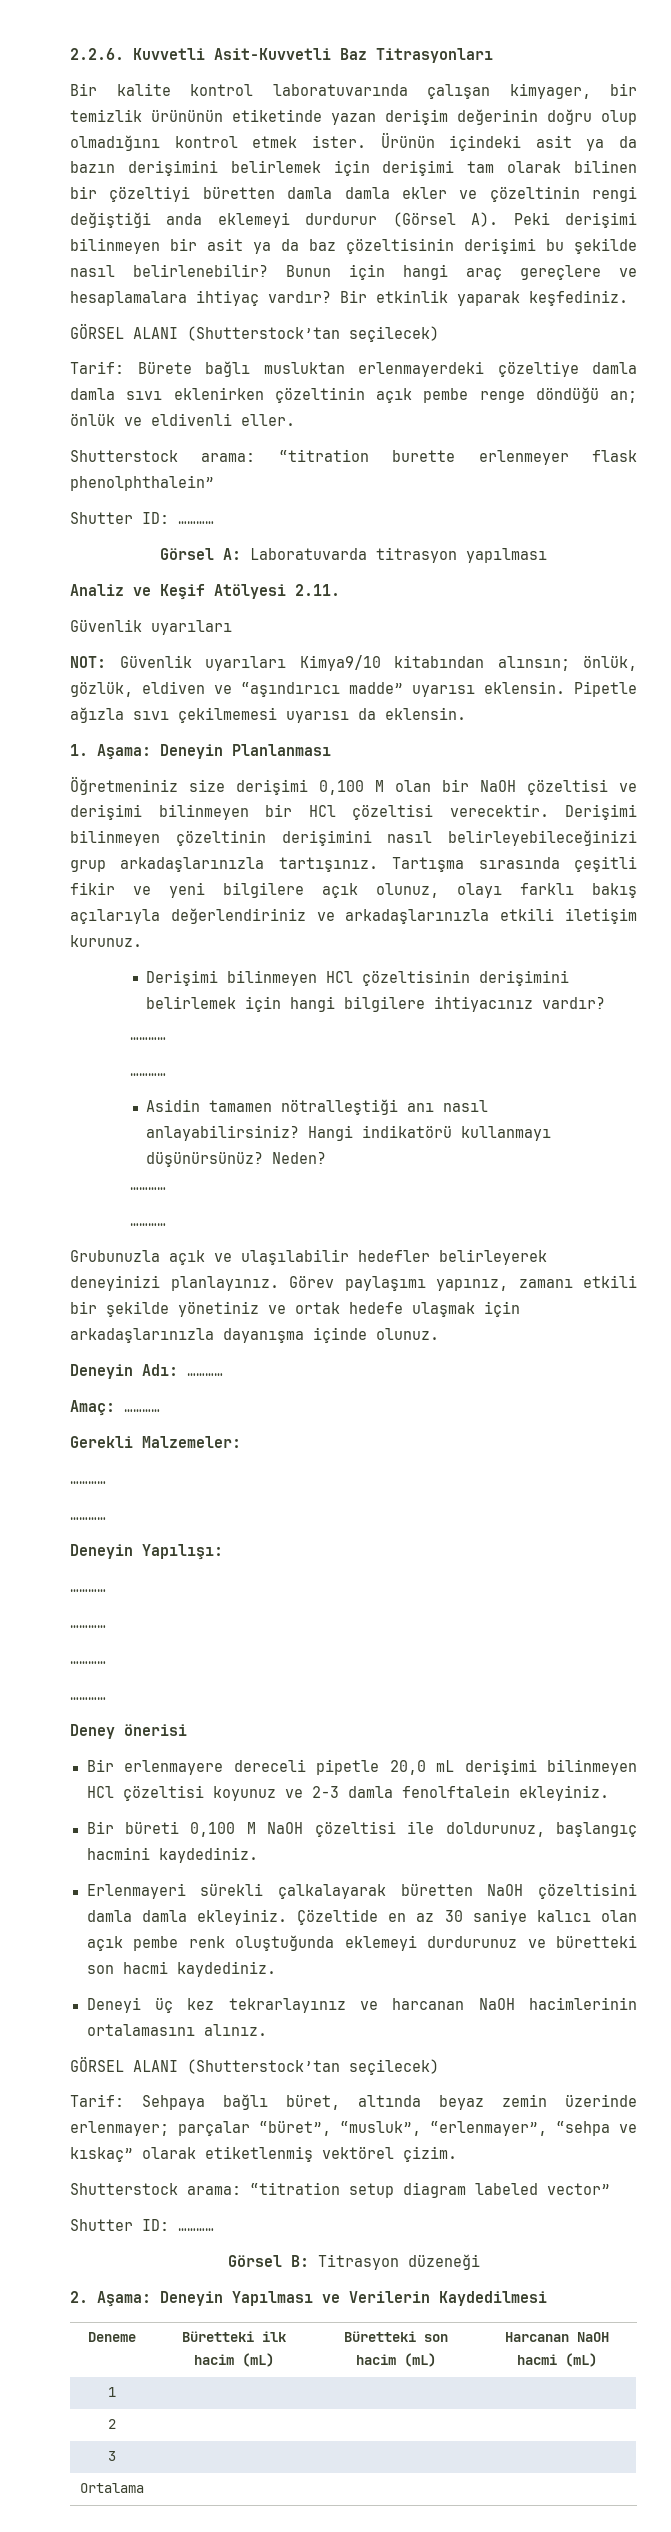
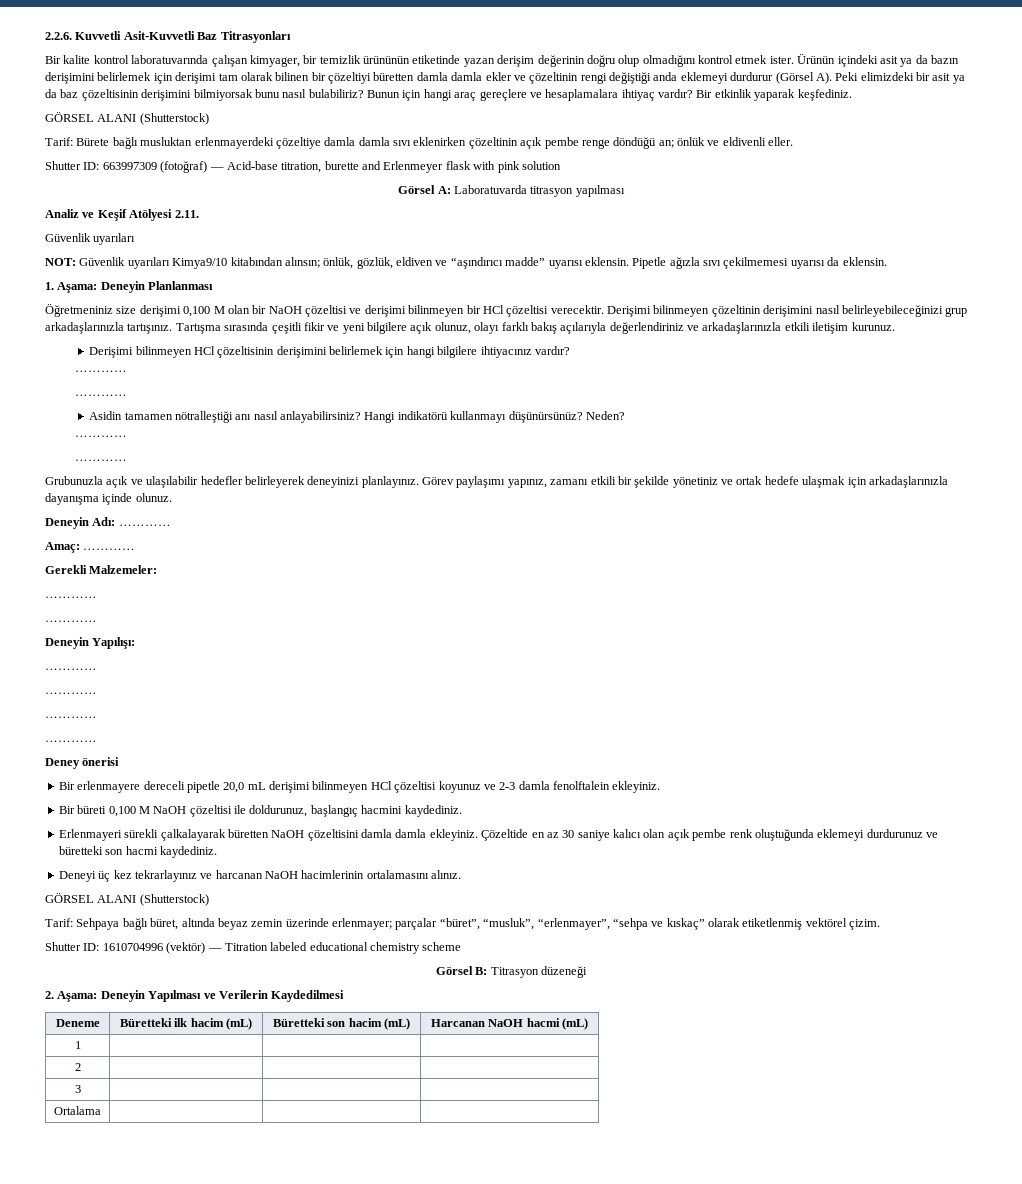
- Ürünün içindeki asit ya da bazın derişimini belirlemek için derişimi tam olarak bilinen bir çözeltiyi büretten damla damla ekler ve çözeltinin rengi değiştiği anda eklemeyi durdurur (Görsel A). Peki derişimi bilinmeyen bir asit ya da baz çözeltisinin derişimi bu şekilde nasıl belirlenebilir?
+ Ürünün içindeki asit ya da bazın derişimini belirlemek için derişimi tam olarak bilinen bir çözeltiyi büretten damla damla ekler ve çözeltinin rengi değiştiği anda eklemeyi durdurur (Görsel A). Peki elimizdeki bir asit ya da baz çözeltisinin derişimini bilmiyorsak bunu nasıl bulabiliriz?
  Bir etkinlik yaparak keşfediniz.
- GÖRSEL ALANI (Shutterstock’tan seçilecek)
+ GÖRSEL ALANI (Shutterstock)
- Shutterstock arama: “titration burette erlenmeyer flask phenolphthalein”
- Shutter ID: …………
+ Shutter ID: 663997309 (fotoğraf) — Acid-base titration, burette and Erlenmeyer flask with pink solution
  Deneyi üç kez tekrarlayınız ve harcanan NaOH hacimlerinin ortalamasını alınız.
- GÖRSEL ALANI (Shutterstock’tan seçilecek)
+ GÖRSEL ALANI (Shutterstock)
- Shutterstock arama: “titration setup diagram labeled vector”
- Shutter ID: …………
+ Shutter ID: 1610704996 (vektör) — Titration labeled educational chemistry scheme

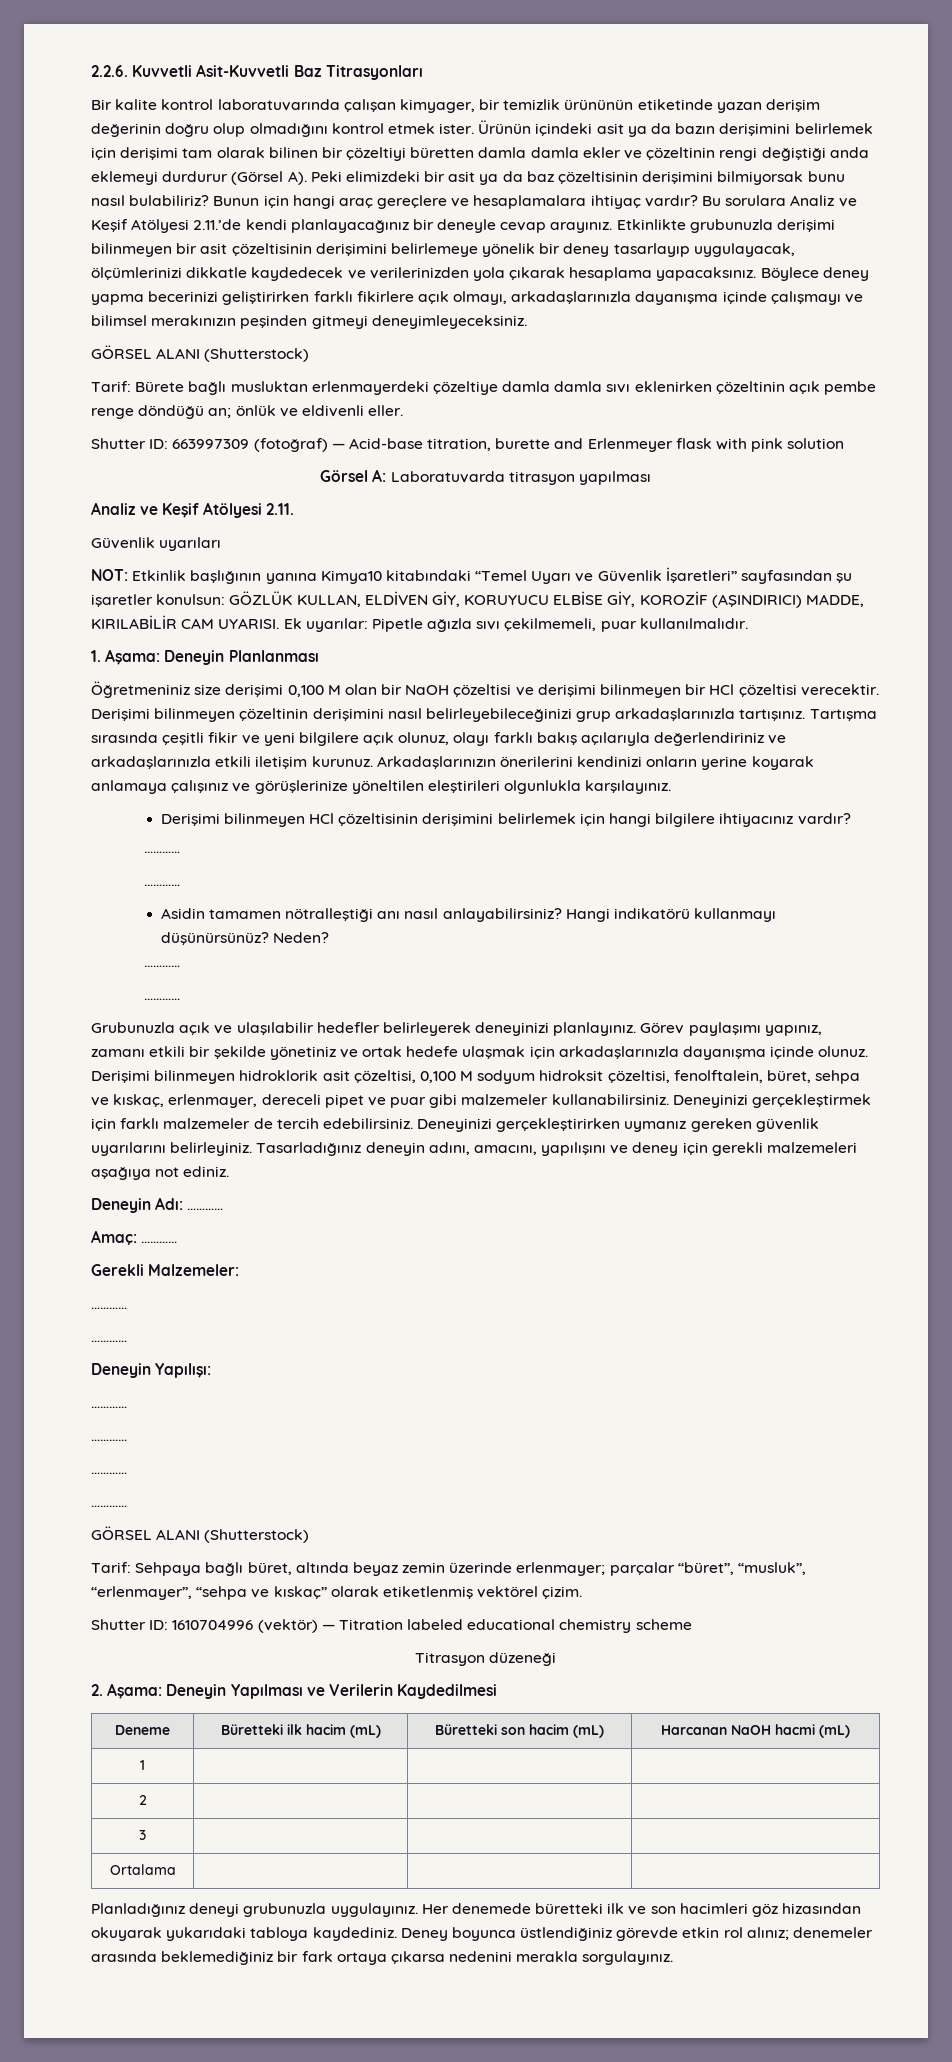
- Bir etkinlik yaparak keşfediniz.
+ Bu sorulara Analiz ve Keşif Atölyesi 2.11.’de kendi planlayacağınız bir deneyle cevap arayınız. Etkinlikte grubunuzla derişimi bilinmeyen bir asit çözeltisinin derişimini belirlemeye yönelik bir deney tasarlayıp uygulayacak, ölçümlerinizi dikkatle kaydedecek ve verilerinizden yola çıkarak hesaplama yapacaksınız. Böylece deney yapma becerinizi geliştirirken farklı fikirlere açık olmayı, arkadaşlarınızla dayanışma içinde çalışmayı ve bilimsel merakınızın peşinden gitmeyi deneyimleyeceksiniz.
- NOT: Güvenlik uyarıları Kimya9/10 kitabından alınsın; önlük, gözlük, eldiven ve “aşındırıcı madde” uyarısı eklensin. Pipetle ağızla sıvı çekilmemesi uyarısı da eklensin.
+ NOT: Etkinlik başlığının yanına Kimya10 kitabındaki “Temel Uyarı ve Güvenlik İşaretleri” sayfasından şu işaretler konulsun: GÖZLÜK KULLAN, ELDİVEN GİY, KORUYUCU ELBİSE GİY, KOROZİF (AŞINDIRICI) MADDE, KIRILABİLİR CAM UYARISI. Ek uyarılar: Pipetle ağızla sıvı çekilmemeli, puar kullanılmalıdır.
+ Arkadaşlarınızın önerilerini kendinizi onların yerine koyarak anlamaya çalışınız ve görüşlerinize yöneltilen eleştirileri olgunlukla karşılayınız.
+ Derişimi bilinmeyen hidroklorik asit çözeltisi, 0,100 M sodyum hidroksit çözeltisi, fenolftalein, büret, sehpa ve kıskaç, erlenmayer, dereceli pipet ve puar gibi malzemeler kullanabilirsiniz. Deneyinizi gerçekleştirmek için farklı malzemeler de tercih edebilirsiniz. Deneyinizi gerçekleştirirken uymanız gereken güvenlik uyarılarını belirleyiniz. Tasarladığınız deneyin adını, amacını, yapılışını ve deney için gerekli malzemeleri aşağıya not ediniz.
- Deney önerisi
- Bir erlenmayere dereceli pipetle 20,0 mL derişimi bilinmeyen HCl çözeltisi koyunuz ve 2-3 damla fenolftalein ekleyiniz.
- Bir büreti 0,100 M NaOH çözeltisi ile doldurunuz, başlangıç hacmini kaydediniz.
- Erlenmayeri sürekli çalkalayarak büretten NaOH çözeltisini damla damla ekleyiniz. Çözeltide en az 30 saniye kalıcı olan açık pembe renk oluştuğunda eklemeyi durdurunuz ve büretteki son hacmi kaydediniz.
- Deneyi üç kez tekrarlayınız ve harcanan NaOH hacimlerinin ortalamasını alınız.
- Görsel B: Titrasyon düzeneği
+ Titrasyon düzeneği
+ Planladığınız deneyi grubunuzla uygulayınız. Her denemede büretteki ilk ve son hacimleri göz hizasından okuyarak yukarıdaki tabloya kaydediniz. Deney boyunca üstlendiğiniz görevde etkin rol alınız; denemeler arasında beklemediğiniz bir fark ortaya çıkarsa nedenini merakla sorgulayınız.

